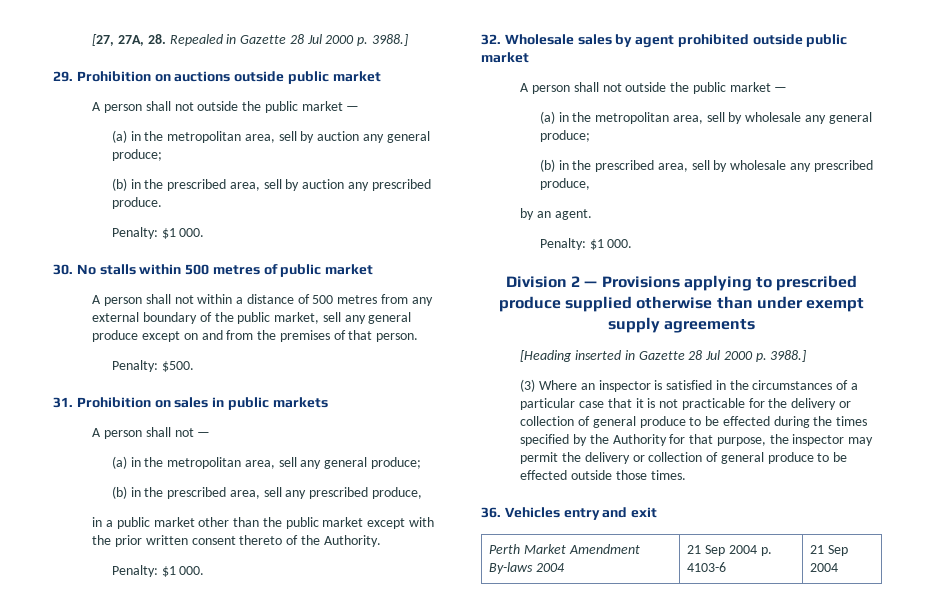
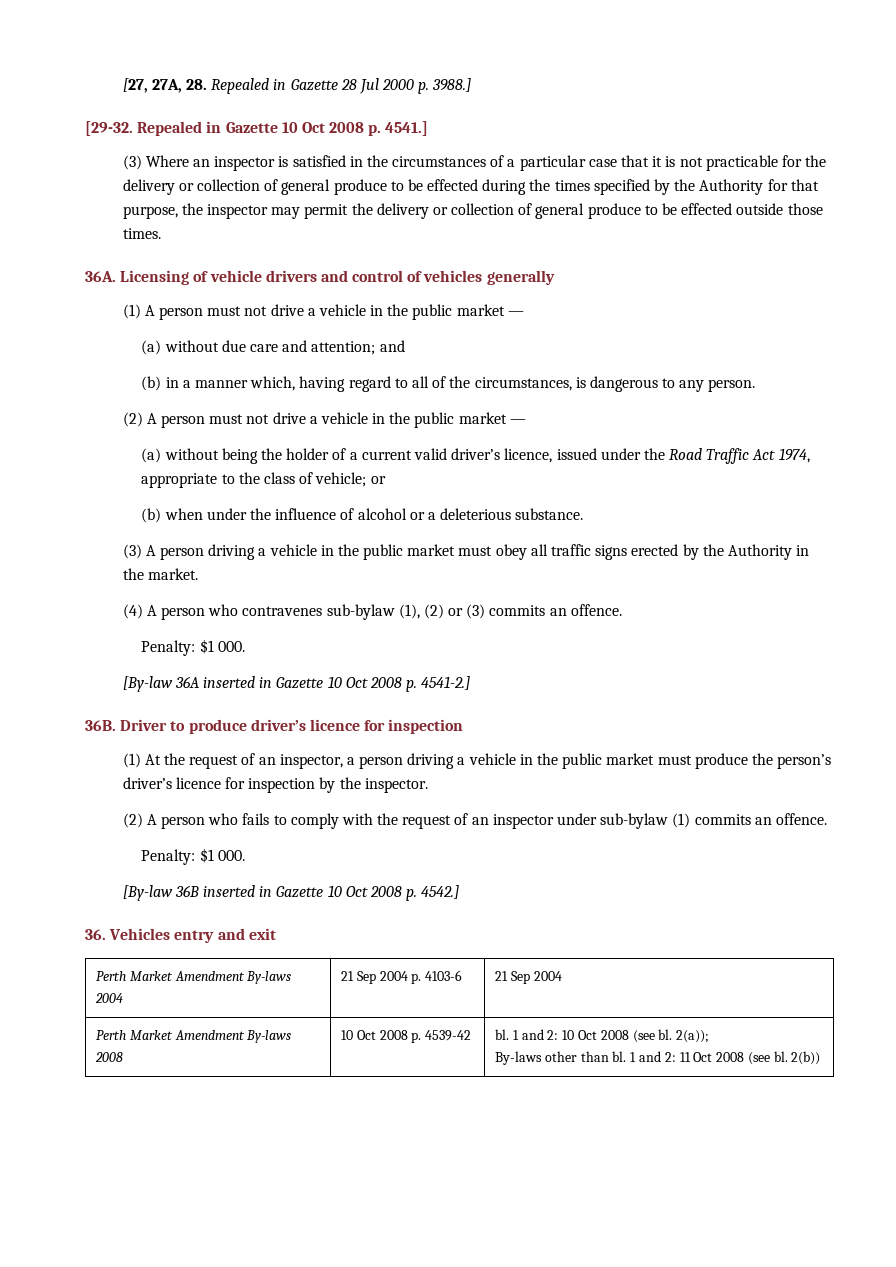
- 29. Prohibition on auctions outside public market
- A person shall not outside the public market —
- (a) in the metropolitan area, sell by auction any general produce;
- (b) in the prescribed area, sell by auction any prescribed produce.
- Penalty: $1 000.
- 30. No stalls within 500 metres of public market
- A person shall not within a distance of 500 metres from any external boundary of the public market, sell any general produce except on and from the premises of that person.
- Penalty: $500.
- 31. Prohibition on sales in public markets
- A person shall not —
- (a) in the metropolitan area, sell any general produce;
- (b) in the prescribed area, sell any prescribed produce,
- in a public market other than the public market except with the prior written consent thereto of the Authority.
- Penalty: $1 000.
- 32. Wholesale sales by agent prohibited outside public market
- A person shall not outside the public market —
- (a) in the metropolitan area, sell by wholesale any general produce;
- (b) in the prescribed area, sell by wholesale any prescribed produce,
- by an agent.
- Penalty: $1 000.
- Division 2 — Provisions applying to prescribed produce supplied otherwise than under exempt supply agreements
- [Heading inserted in Gazette 28 Jul 2000 p. 3988.]
+ [29-32. Repealed in Gazette 10 Oct 2008 p. 4541.]
+ 36A. Licensing of vehicle drivers and control of vehicles generally
+ (1) A person must not drive a vehicle in the public market —
+ (a) without due care and attention; and
+ (b) in a manner which, having regard to all of the circumstances, is dangerous to any person.
+ (2) A person must not drive a vehicle in the public market —
+ (a) without being the holder of a current valid driver’s licence, issued under the Road Traffic Act 1974, appropriate to the class of vehicle; or
+ (b) when under the influence of alcohol or a deleterious substance.
+ (3) A person driving a vehicle in the public market must obey all traffic signs erected by the Authority in the market.
+ (4) A person who contravenes sub-bylaw (1), (2) or (3) commits an offence.
+ Penalty: $1 000.
+ [By-law 36A inserted in Gazette 10 Oct 2008 p. 4541-2.]
+ 36B. Driver to produce driver’s licence for inspection
+ (1) At the request of an inspector, a person driving a vehicle in the public market must produce the person’s driver’s licence for inspection by the inspector.
+ (2) A person who fails to comply with the request of an inspector under sub-bylaw (1) commits an offence.
+ Penalty: $1 000.
+ [By-law 36B inserted in Gazette 10 Oct 2008 p. 4542.]
+ Perth Market Amendment By-laws 2008 | 10 Oct 2008 p. 4539-42 | bl. 1 and 2: 10 Oct 2008 (see bl. 2(a));
+ By-laws other than bl. 1 and 2: 11 Oct 2008 (see bl. 2(b))

